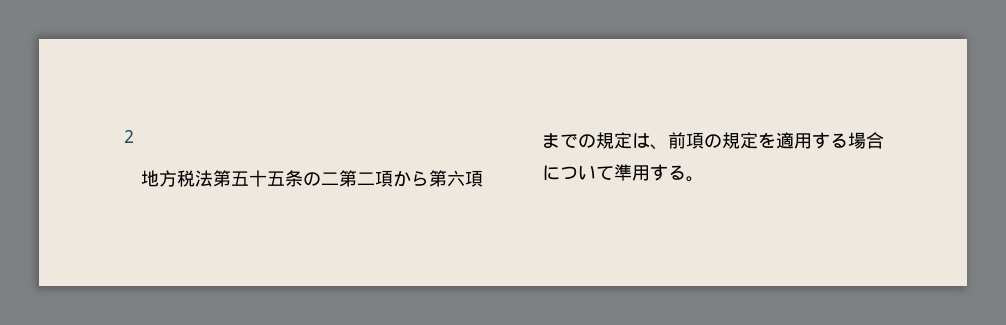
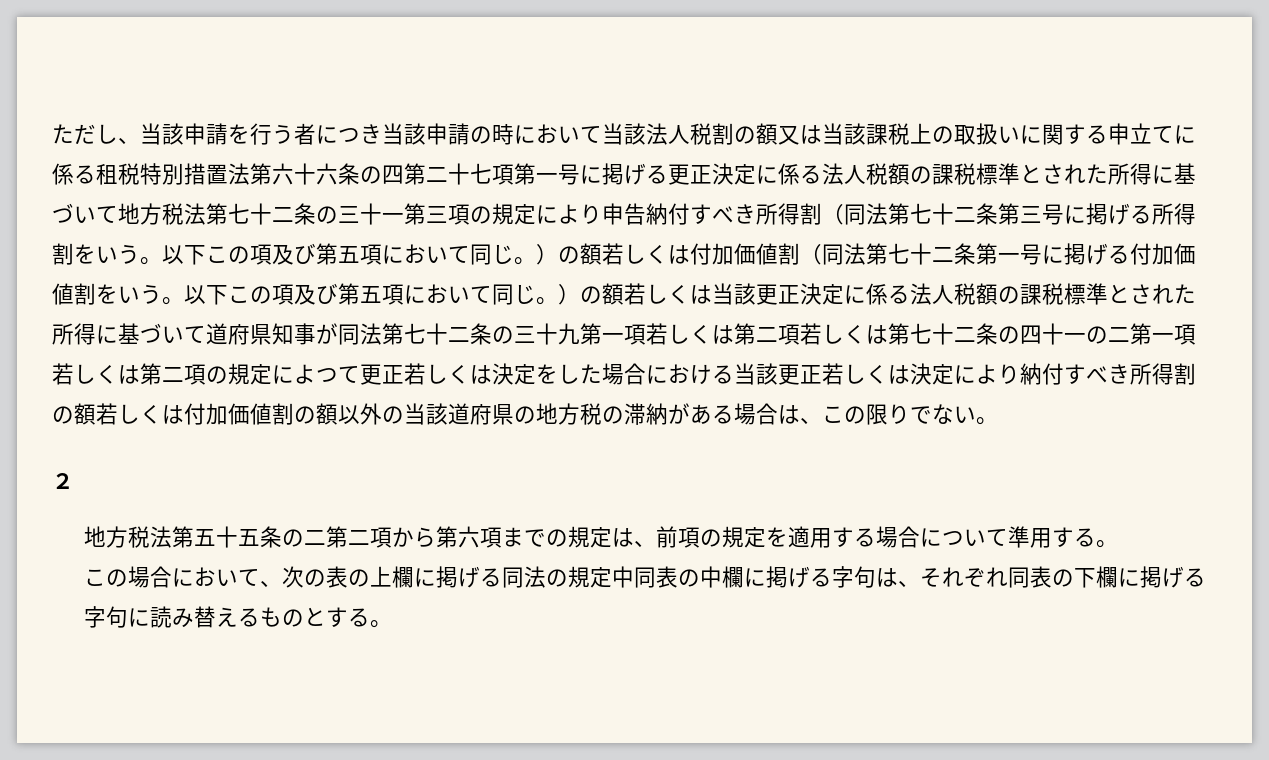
+ ただし、当該申請を行う者につき当該申請の時において当該法人税割の額又は当該課税上の取扱いに関する申立てに係る租税特別措置法第六十六条の四第二十七項第一号に掲げる更正決定に係る法人税額の課税標準とされた所得に基づいて地方税法第七十二条の三十一第三項の規定により申告納付すべき所得割（同法第七十二条第三号に掲げる所得割をいう。以下この項及び第五項において同じ。）の額若しくは付加価値割（同法第七十二条第一号に掲げる付加価値割をいう。以下この項及び第五項において同じ。）の額若しくは当該更正決定に係る法人税額の課税標準とされた所得に基づいて道府県知事が同法第七十二条の三十九第一項若しくは第二項若しくは第七十二条の四十一の二第一項若しくは第二項の規定によつて更正若しくは決定をした場合における当該更正若しくは決定により納付すべき所得割の額若しくは付加価値割の額以外の当該道府県の地方税の滞納がある場合は、この限りでない。
+ この場合において、次の表の上欄に掲げる同法の規定中同表の中欄に掲げる字句は、それぞれ同表の下欄に掲げる字句に読み替えるものとする。

